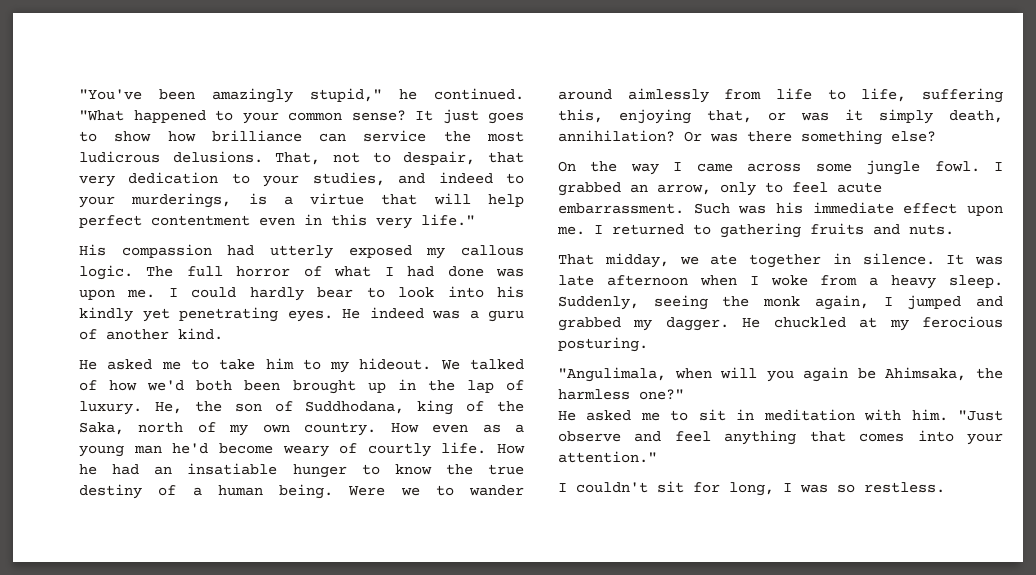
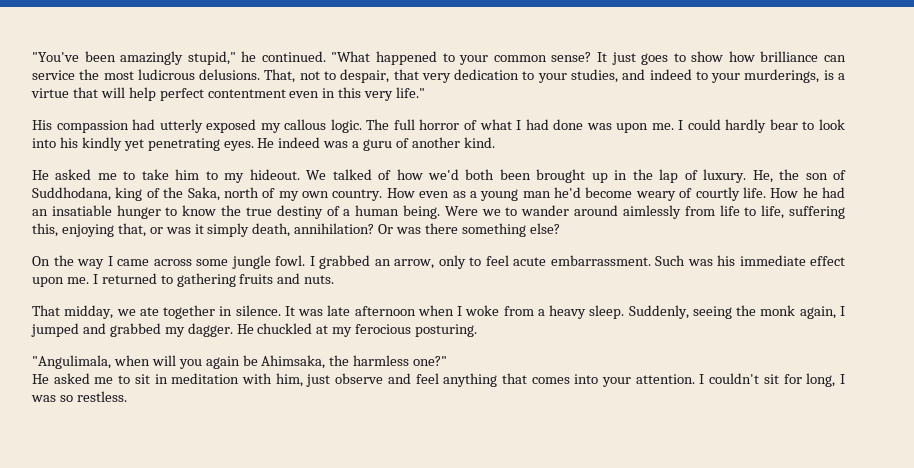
- He asked me to sit in meditation with him. "Just observe and feel anything that comes into your attention."
- I couldn't sit for long, I was so restless.
+ He asked me to sit in meditation with him, just observe and feel anything that comes into your attention. I couldn't sit for long, I was so restless.

